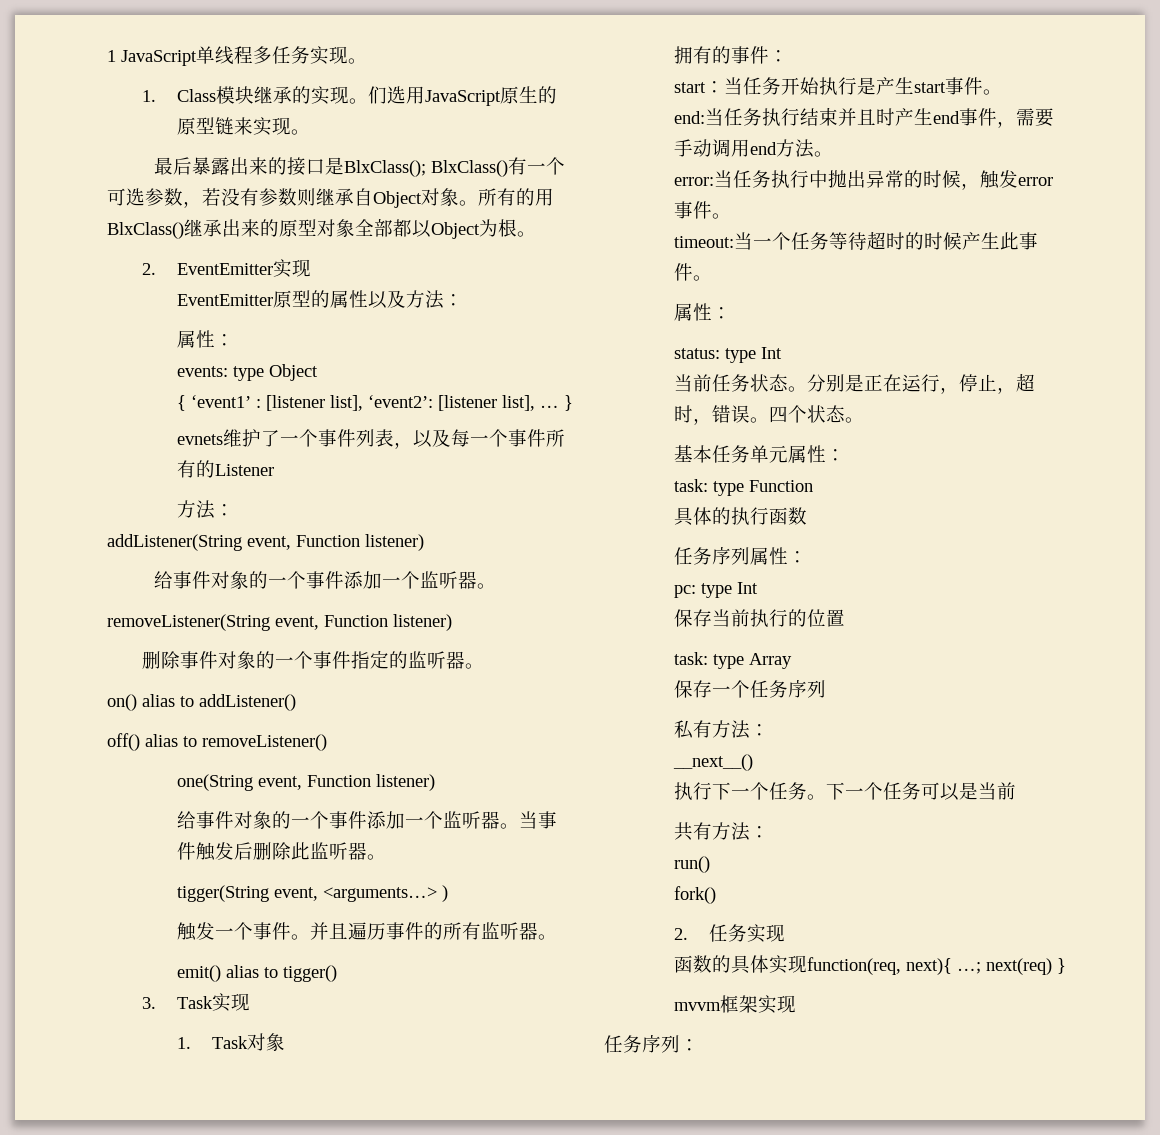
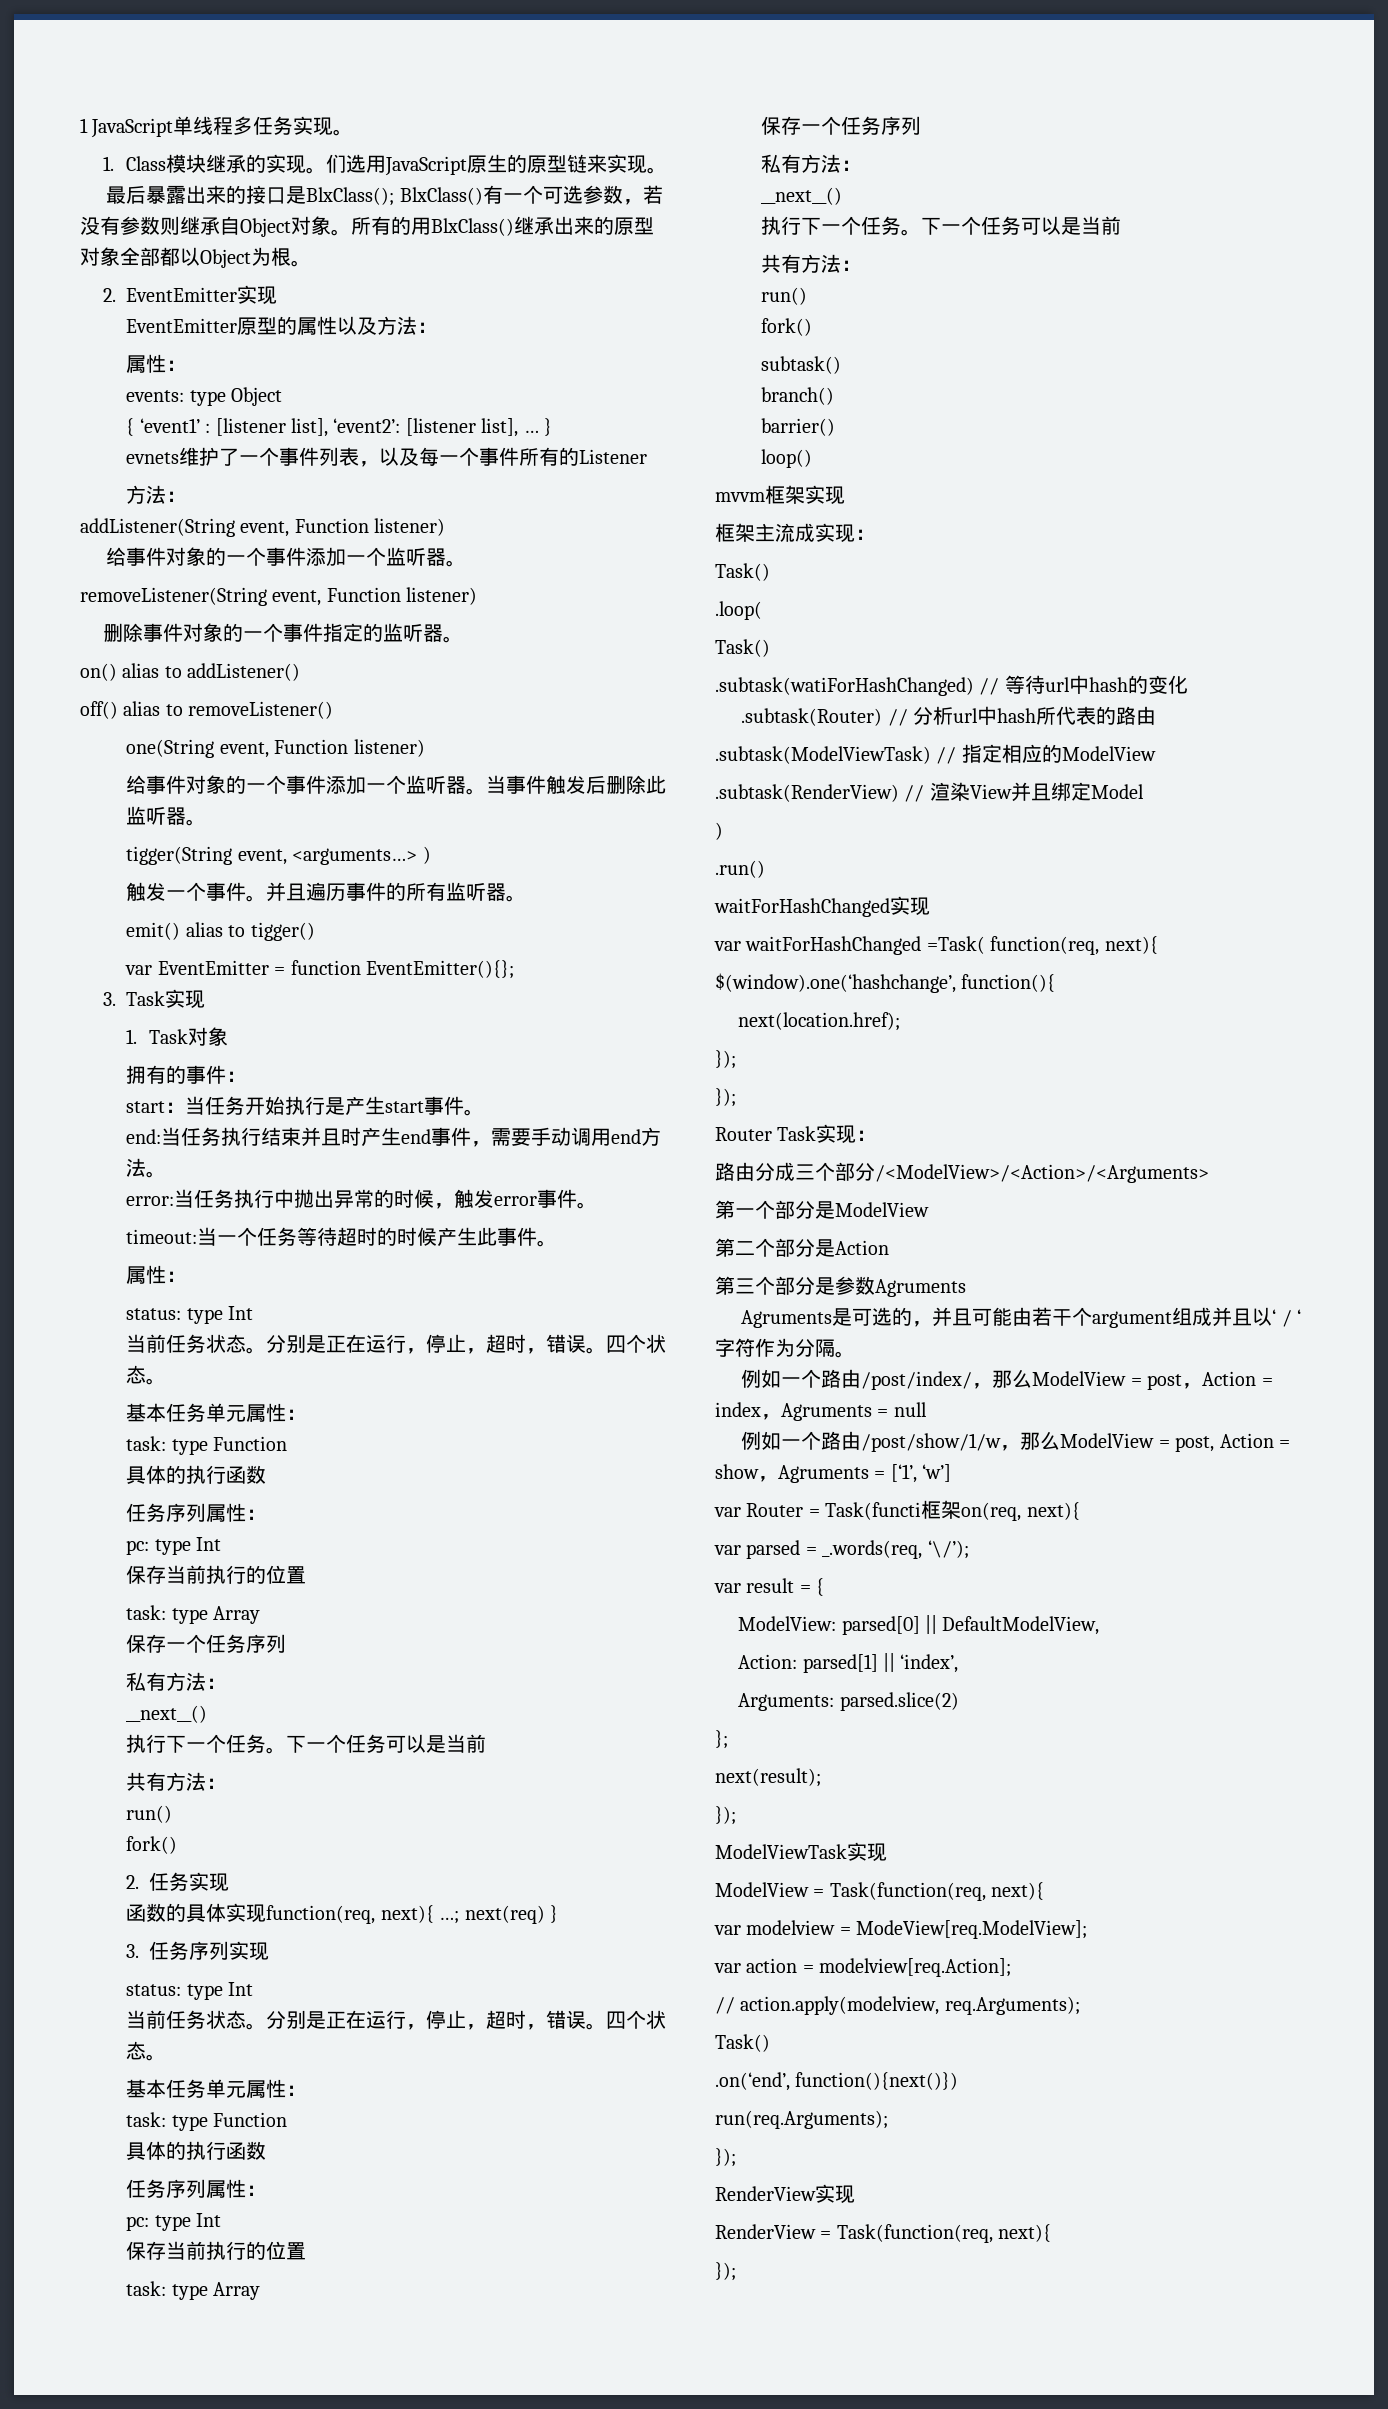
+ var EventEmitter = function EventEmitter(){};
+ 3.任务序列实现
+ status: type Int
+ 当前任务状态。分别是正在运行，停止，超时，错误。四个状态。
+ 基本任务单元属性：
+ task: type Function
+ 具体的执行函数
+ 任务序列属性：
+ pc: type Int
+ 保存当前执行的位置
+ task: type Array
+ 保存一个任务序列
+ 私有方法：
+ __next__()
+ 执行下一个任务。下一个任务可以是当前
+ 共有方法：
+ run()
+ fork()
+ subtask()
+ branch()
+ barrier()
+ loop()
  mvvm框架实现
- 任务序列：
+ 框架主流成实现：
+ Task()
+ .loop(
+ Task()
+ .subtask(watiForHashChanged) // 等待url中hash的变化
+ .subtask(Router) // 分析url中hash所代表的路由
+ .subtask(ModelViewTask) // 指定相应的ModelView
+ .subtask(RenderView) // 渲染View并且绑定Model
+ )
+ .run()
+ waitForHashChanged实现
+ var waitForHashChanged =Task( function(req, next){
+ $(window).one(‘hashchange’, function(){
+ next(location.href);
+ });
+ });
+ Router Task实现：
+ 路由分成三个部分/<ModelView>/<Action>/<Arguments>
+ 第一个部分是ModelView
+ 第二个部分是Action
+ 第三个部分是参数Agruments
+ Agruments是可选的，并且可能由若干个argument组成并且以‘ / ‘字符作为分隔。
+ 例如一个路由/post/index/，那么ModelView = post，Action = index，Agruments = null
+ 例如一个路由/post/show/1/w，那么ModelView = post, Action = show，Agruments = [‘1’, ‘w’]
+ var Router = Task(functi框架on(req, next){
+ var parsed = _.words(req, ‘\/’);
+ var result = {
+ ModelView: parsed[0] || DefaultModelView,
+ Action: parsed[1] || ‘index’,
+ Arguments: parsed.slice(2)
+ };
+ next(result);
+ });
+ ModelViewTask实现
+ ModelView = Task(function(req, next){
+ var modelview = ModeView[req.ModelView];
+ var action = modelview[req.Action];
+ // action.apply(modelview, req.Arguments);
+ Task()
+ .on(‘end’, function(){next()})
+ run(req.Arguments);
+ });
+ RenderView实现
+ RenderView = Task(function(req, next){
+ });

